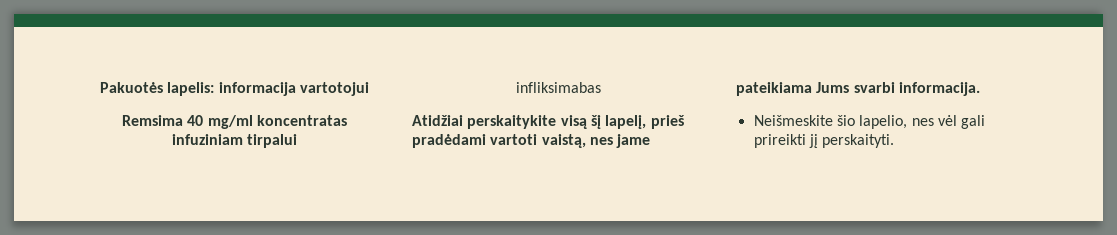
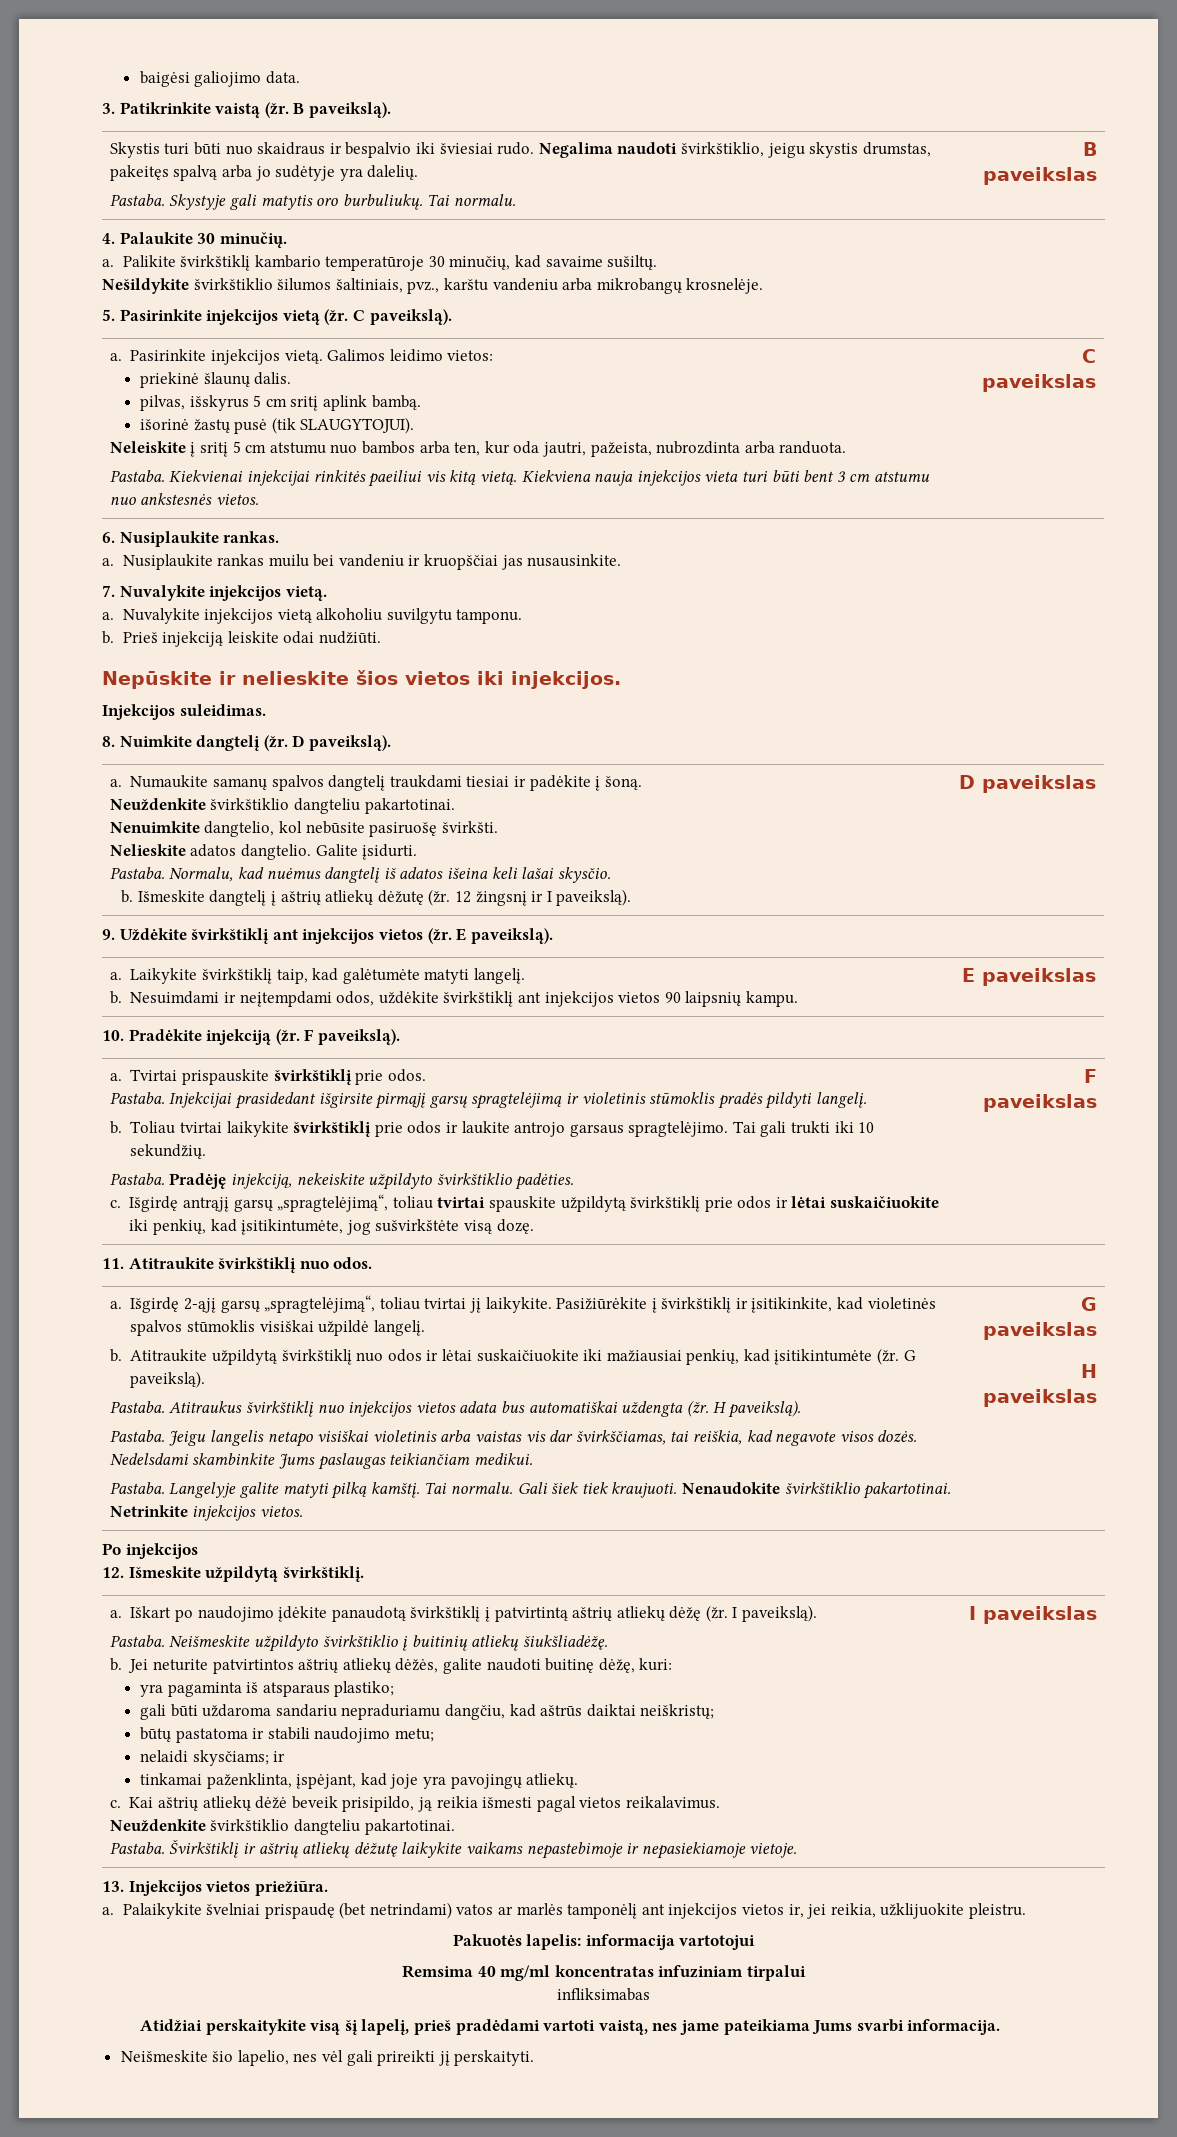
+ baigėsi galiojimo data.
+ 3. Patikrinkite vaistą (žr. B paveikslą).
+ Skystis turi būti nuo skaidraus ir bespalvio iki šviesiai rudo. Negalima naudoti švirkštiklio, jeigu skystis drumstas, pakeitęs spalvą arba jo sudėtyje yra dalelių.
+ Pastaba. Skystyje gali matytis oro burbuliukų. Tai normalu. | B paveikslas
+ 4. Palaukite 30 minučių.
+ a. Palikite švirkštiklį kambario temperatūroje 30 minučių, kad savaime sušiltų.
+ Nešildykite švirkštiklio šilumos šaltiniais, pvz., karštu vandeniu arba mikrobangų krosnelėje.
+ 5. Pasirinkite injekcijos vietą (žr. C paveikslą).
+ a. Pasirinkite injekcijos vietą. Galimos leidimo vietos:
+ priekinė šlaunų dalis.
+ pilvas, išskyrus 5 cm sritį aplink bambą.
+ išorinė žastų pusė (tik SLAUGYTOJUI).
+ Neleiskite į sritį 5 cm atstumu nuo bambos arba ten, kur oda jautri, pažeista, nubrozdinta arba randuota.
+ Pastaba. Kiekvienai injekcijai rinkitės paeiliui vis kitą vietą. Kiekviena nauja injekcijos vieta turi būti bent 3 cm atstumu nuo ankstesnės vietos. | C paveikslas
+ 6. Nusiplaukite rankas.
+ a. Nusiplaukite rankas muilu bei vandeniu ir kruopščiai jas nusausinkite.
+ 7. Nuvalykite injekcijos vietą.
+ a. Nuvalykite injekcijos vietą alkoholiu suvilgytu tamponu.
+ b. Prieš injekciją leiskite odai nudžiūti.
+ Nepūskite ir nelieskite šios vietos iki injekcijos.
+ Injekcijos suleidimas.
+ 8. Nuimkite dangtelį (žr. D paveikslą).
+ a. Numaukite samanų spalvos dangtelį traukdami tiesiai ir padėkite į šoną.
+ Neuždenkite švirkštiklio dangteliu pakartotinai.
+ Nenuimkite dangtelio, kol nebūsite pasiruošę švirkšti.
+ Nelieskite adatos dangtelio. Galite įsidurti.
+ Pastaba. Normalu, kad nuėmus dangtelį iš adatos išeina keli lašai skysčio.
+ b. Išmeskite dangtelį į aštrių atliekų dėžutę (žr. 12 žingsnį ir I paveikslą). | D paveikslas
+ 9. Uždėkite švirkštiklį ant injekcijos vietos (žr. E paveikslą).
+ a. Laikykite švirkštiklį taip, kad galėtumėte matyti langelį.
+ b. Nesuimdami ir neįtempdami odos, uždėkite švirkštiklį ant injekcijos vietos 90 laipsnių kampu. | E paveikslas
+ 10. Pradėkite injekciją (žr. F paveikslą).
+ a. Tvirtai prispauskite švirkštiklį prie odos.
+ Pastaba. Injekcijai prasidedant išgirsite pirmąjį garsų spragtelėjimą ir violetinis stūmoklis pradės pildyti langelį.
+ b. Toliau tvirtai laikykite švirkštiklį prie odos ir laukite antrojo garsaus spragtelėjimo. Tai gali trukti iki 10 sekundžių.
+ Pastaba. Pradėję injekciją, nekeiskite užpildyto švirkštiklio padėties.
+ c. Išgirdę antrąjį garsų „spragtelėjimą“, toliau tvirtai spauskite užpildytą švirkštiklį prie odos ir lėtai suskaičiuokite iki penkių, kad įsitikintumėte, jog sušvirkštėte visą dozę. | F paveikslas
+ 11. Atitraukite švirkštiklį nuo odos.
+ a. Išgirdę 2-ąjį garsų „spragtelėjimą“, toliau tvirtai jį laikykite. Pasižiūrėkite į švirkštiklį ir įsitikinkite, kad violetinės spalvos stūmoklis visiškai užpildė langelį.
+ b. Atitraukite užpildytą švirkštiklį nuo odos ir lėtai suskaičiuokite iki mažiausiai penkių, kad įsitikintumėte (žr. G paveikslą).
+ Pastaba. Atitraukus švirkštiklį nuo injekcijos vietos adata bus automatiškai uždengta (žr. H paveikslą).
+ Pastaba. Jeigu langelis netapo visiškai violetinis arba vaistas vis dar švirkščiamas, tai reiškia, kad negavote visos dozės. Nedelsdami skambinkite Jums paslaugas teikiančiam medikui.
+ Pastaba. Langelyje galite matyti pilką kamštį. Tai normalu. Gali šiek tiek kraujuoti. Nenaudokite švirkštiklio pakartotinai. Netrinkite injekcijos vietos. | G paveikslas
+ H paveikslas
+ Po injekcijos
+ 12. Išmeskite užpildytą švirkštiklį.
+ a. Iškart po naudojimo įdėkite panaudotą švirkštiklį į patvirtintą aštrių atliekų dėžę (žr. I paveikslą).
+ Pastaba. Neišmeskite užpildyto švirkštiklio į buitinių atliekų šiukšliadėžę.
+ b. Jei neturite patvirtintos aštrių atliekų dėžės, galite naudoti buitinę dėžę, kuri:
+ yra pagaminta iš atsparaus plastiko;
+ gali būti uždaroma sandariu nepraduriamu dangčiu, kad aštrūs daiktai neiškristų;
+ būtų pastatoma ir stabili naudojimo metu;
+ nelaidi skysčiams; ir
+ tinkamai paženklinta, įspėjant, kad joje yra pavojingų atliekų.
+ c. Kai aštrių atliekų dėžė beveik prisipildo, ją reikia išmesti pagal vietos reikalavimus.
+ Neuždenkite švirkštiklio dangteliu pakartotinai.
+ Pastaba. Švirkštiklį ir aštrių atliekų dėžutę laikykite vaikams nepastebimoje ir nepasiekiamoje vietoje. | I paveikslas
+ 13. Injekcijos vietos priežiūra.
+ a. Palaikykite švelniai prispaudę (bet netrindami) vatos ar marlės tamponėlį ant injekcijos vietos ir, jei reikia, užklijuokite pleistru.

